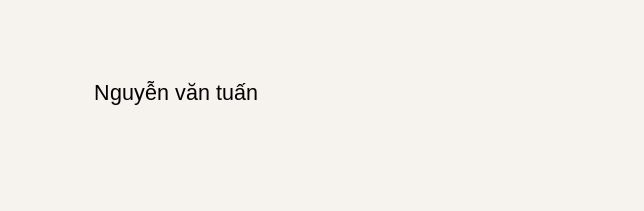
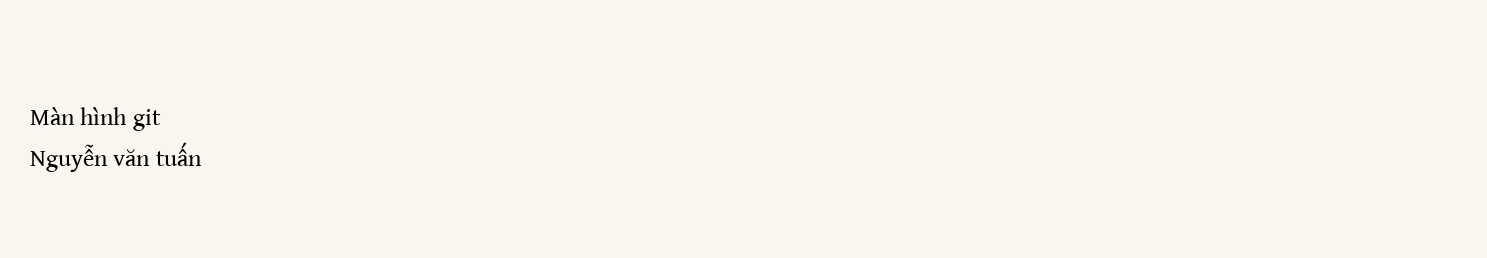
+ Màn hình git

